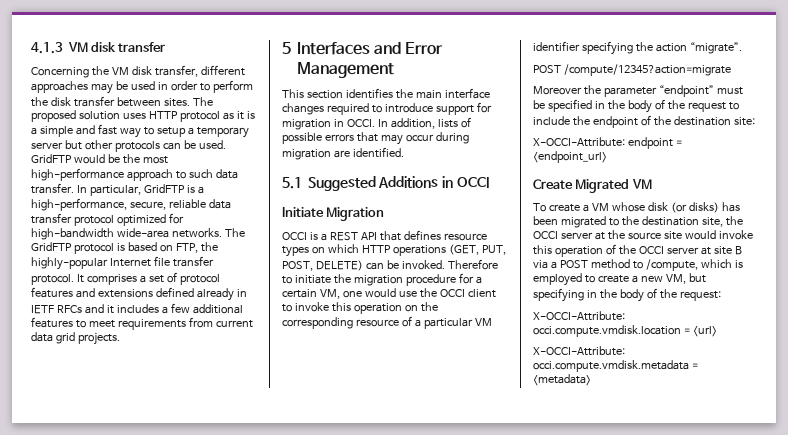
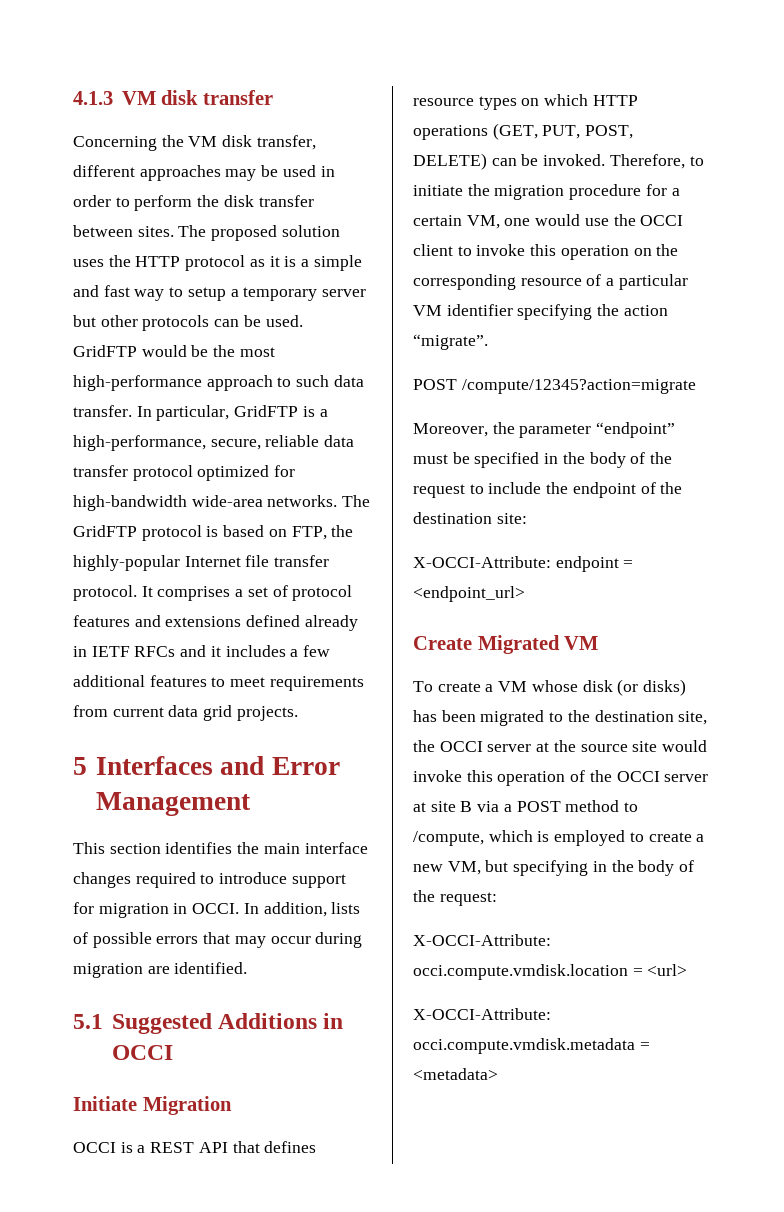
- The proposed solution uses HTTP protocol as it is a simple and fast way to setup a temporary server but other protocols can be used.
+ The proposed solution uses the HTTP protocol as it is a simple and fast way to setup a temporary server but other protocols can be used.
- Therefore to initiate the migration procedure for a certain VM, one would use the OCCI client to invoke this operation on the corresponding resource of a particular VM identifier specifying the action “migrate”.
+ Therefore, to initiate the migration procedure for a certain VM, one would use the OCCI client to invoke this operation on the corresponding resource of a particular VM identifier specifying the action “migrate”.
- Moreover the parameter “endpoint” must be specified in the body of the request to include the endpoint of the destination site:
+ Moreover, the parameter “endpoint” must be specified in the body of the request to include the endpoint of the destination site:

